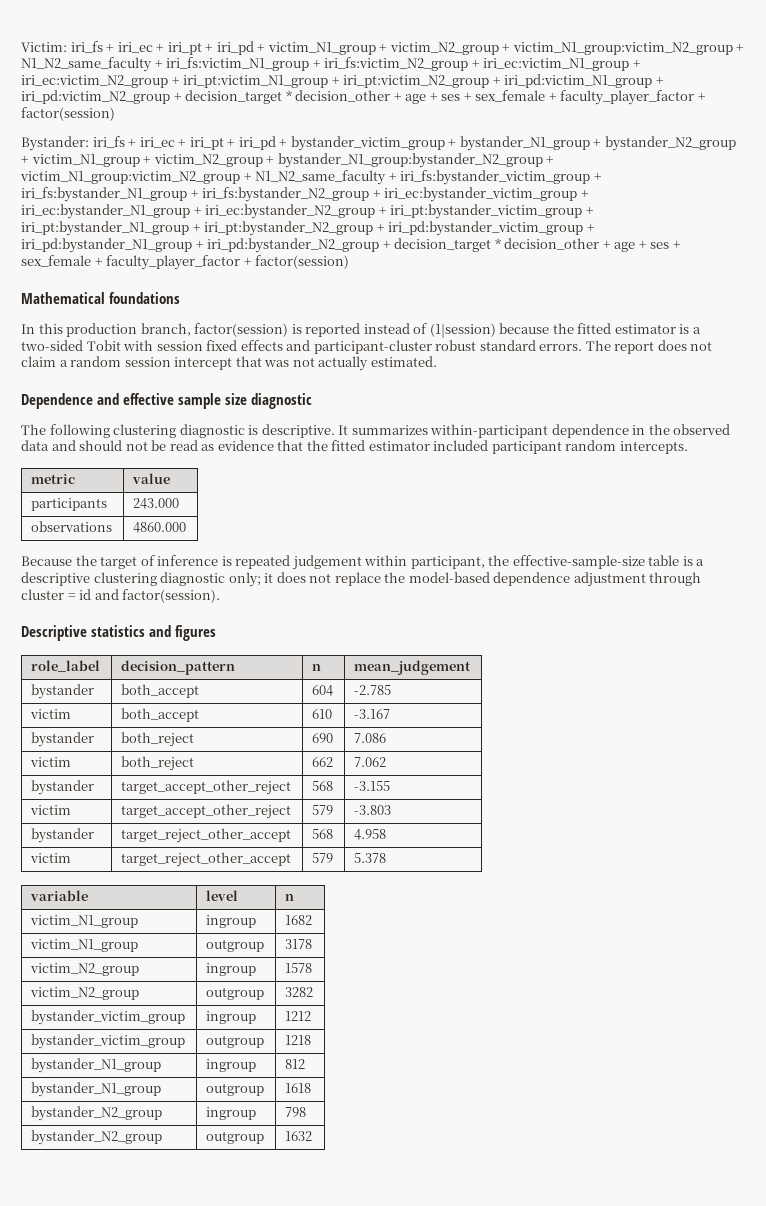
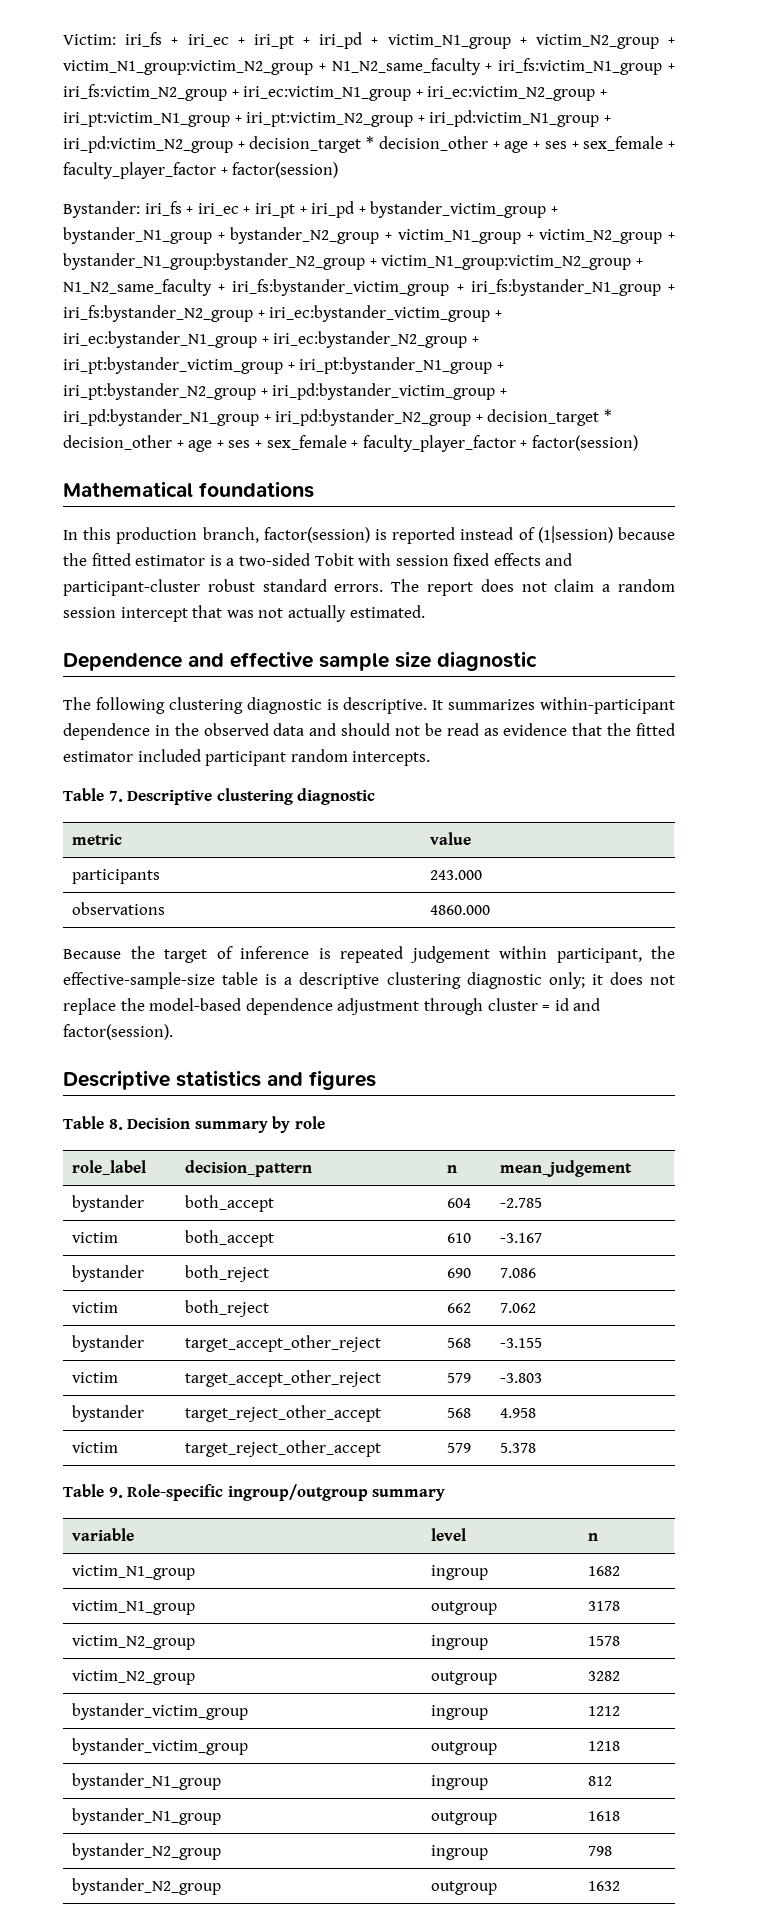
+ Table 7. Descriptive clustering diagnostic
+ Table 8. Decision summary by role
+ Table 9. Role-specific ingroup/outgroup summary

